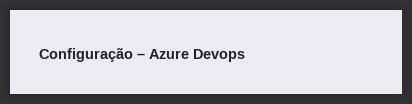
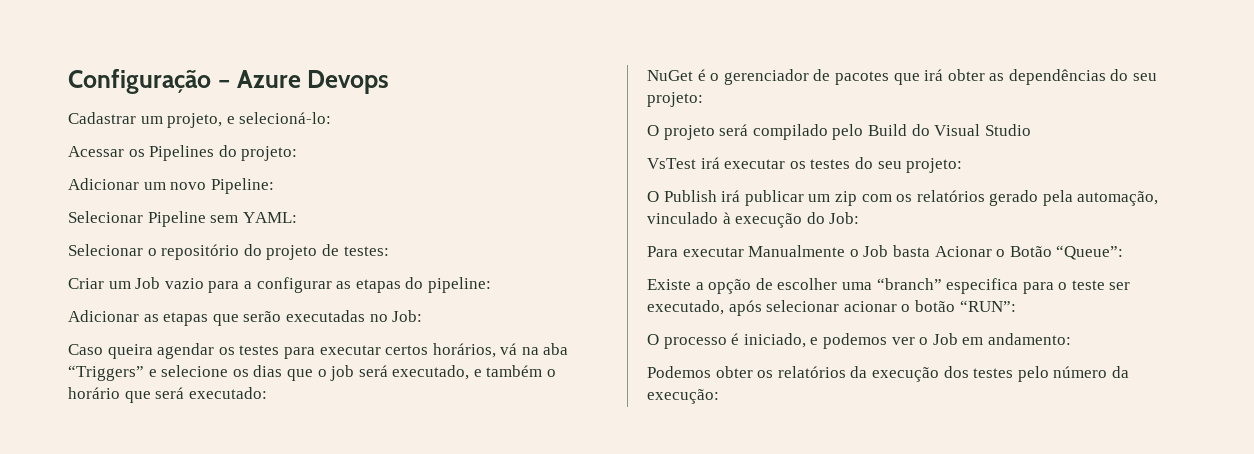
+ Cadastrar um projeto, e selecioná-lo:
+ Acessar os Pipelines do projeto:
+ Adicionar um novo Pipeline:
+ Selecionar Pipeline sem YAML:
+ Selecionar o repositório do projeto de testes:
+ Criar um Job vazio para a configurar as etapas do pipeline:
+ Adicionar as etapas que serão executadas no Job:
+ Caso queira agendar os testes para executar certos horários, vá na aba “Triggers” e selecione os dias que o job será executado, e também o horário que será executado:
+ NuGet é o gerenciador de pacotes que irá obter as dependências do seu projeto:
+ O projeto será compilado pelo Build do Visual Studio
+ VsTest irá executar os testes do seu projeto:
+ O Publish irá publicar um zip com os relatórios gerado pela automação, vinculado à execução do Job:
+ Para executar Manualmente o Job basta Acionar o Botão “Queue”:
+ Existe a opção de escolher uma “branch” especifica para o teste ser executado, após selecionar acionar o botão “RUN”:
+ O processo é iniciado, e podemos ver o Job em andamento:
+ Podemos obter os relatórios da execução dos testes pelo número da execução:

